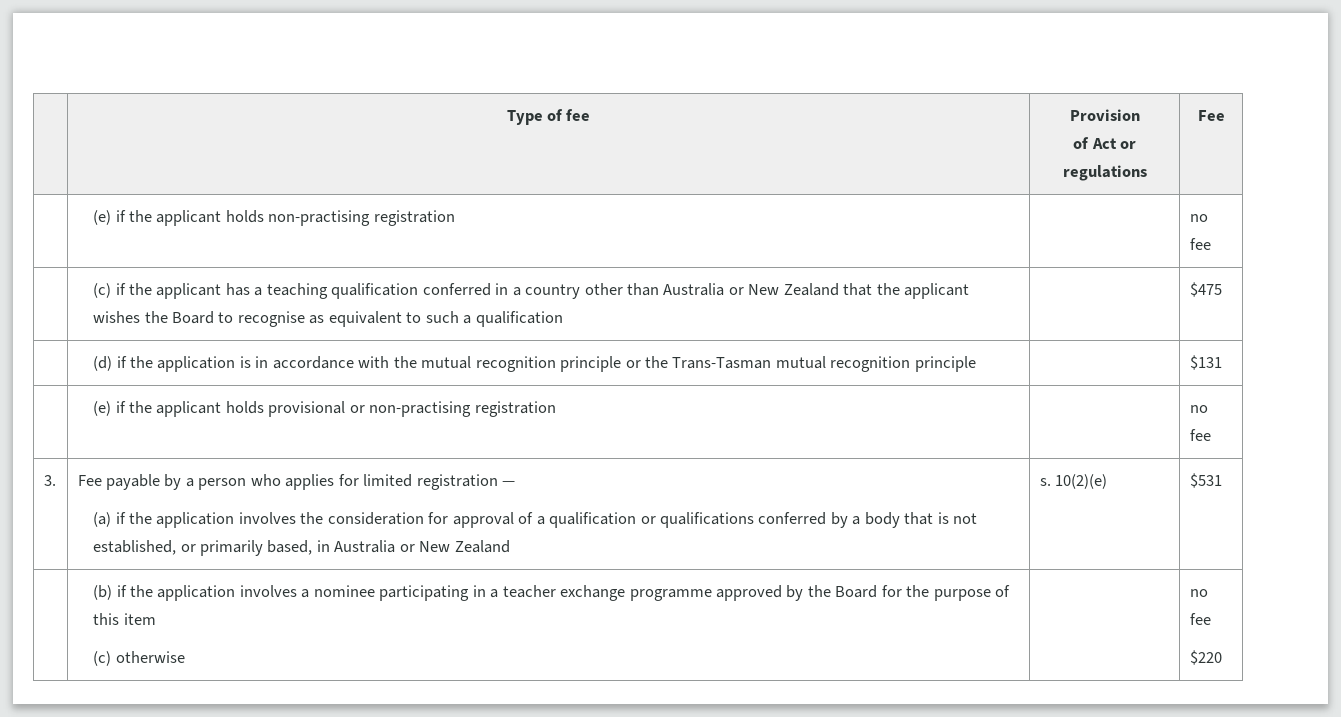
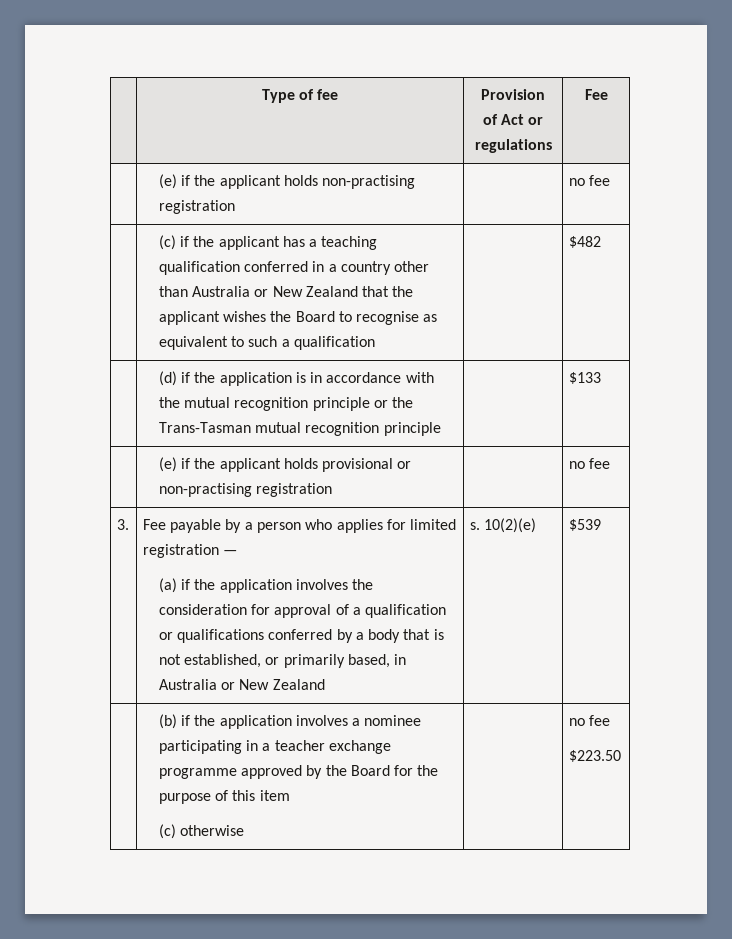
- | (c) if the applicant has a teaching qualification conferred in a country other than Australia or New Zealand that the applicant wishes the Board to recognise as equivalent to such a qualification | | $475
+ | (c) if the applicant has a teaching qualification conferred in a country other than Australia or New Zealand that the applicant wishes the Board to recognise as equivalent to such a qualification | | $482
- | (d) if the application is in accordance with the mutual recognition principle or the Trans-Tasman mutual recognition principle | | $131
+ | (d) if the application is in accordance with the mutual recognition principle or the Trans-Tasman mutual recognition principle | | $133
- $531
+ $539
  | (b) if the application involves a nominee participating in a teacher exchange programme approved by the Board for the purpose of this item
  (c) otherwise | | no fee
- $220
+ $223.50

